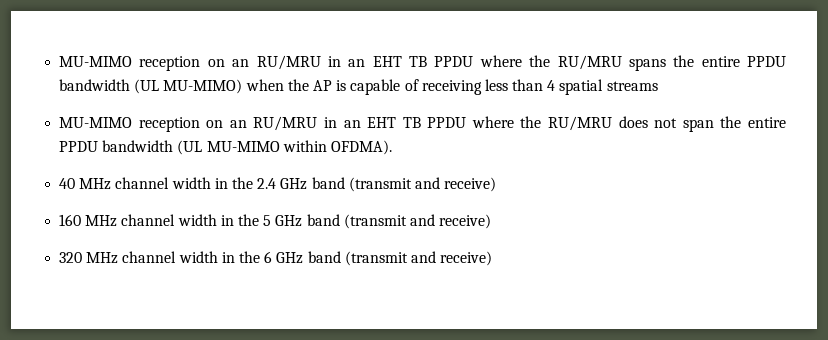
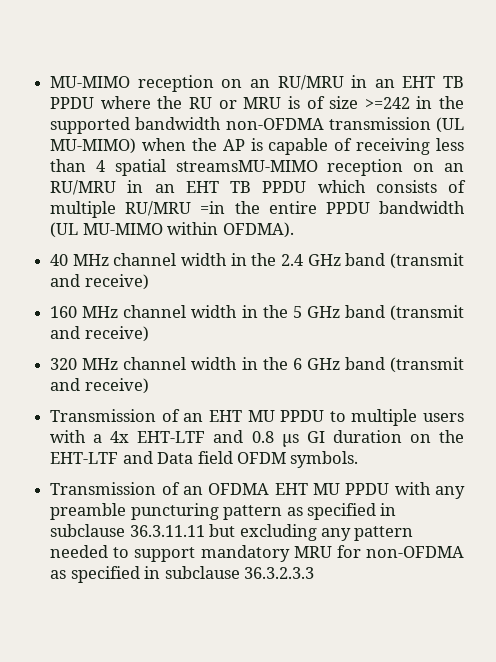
- MU-MIMO reception on an RU/MRU in an EHT TB PPDU where the RU/MRU spans the entire PPDU bandwidth (UL MU-MIMO) when the AP is capable of receiving less than 4 spatial streams
- MU-MIMO reception on an RU/MRU in an EHT TB PPDU where the RU/MRU does not span the entire PPDU bandwidth (UL MU-MIMO within OFDMA).
+ MU-MIMO reception on an RU/MRU in an EHT TB PPDU where the RU or MRU is of size >=242 in the supported bandwidth non-OFDMA transmission (UL MU-MIMO) when the AP is capable of receiving less than 4 spatial streamsMU-MIMO reception on an RU/MRU in an EHT TB PPDU which consists of multiple RU/MRU =in the entire PPDU bandwidth (UL MU-MIMO within OFDMA).
+ Transmission of an EHT MU PPDU to multiple users with a 4x EHT-LTF and 0.8 µs GI duration on the EHT-LTF and Data field OFDM symbols.
+ Transmission of an OFDMA EHT MU PPDU with any preamble puncturing pattern as specified in subclause 36.3.11.11 but excluding any pattern needed to support mandatory MRU for non-OFDMA as specified in subclause 36.3.2.3.3

